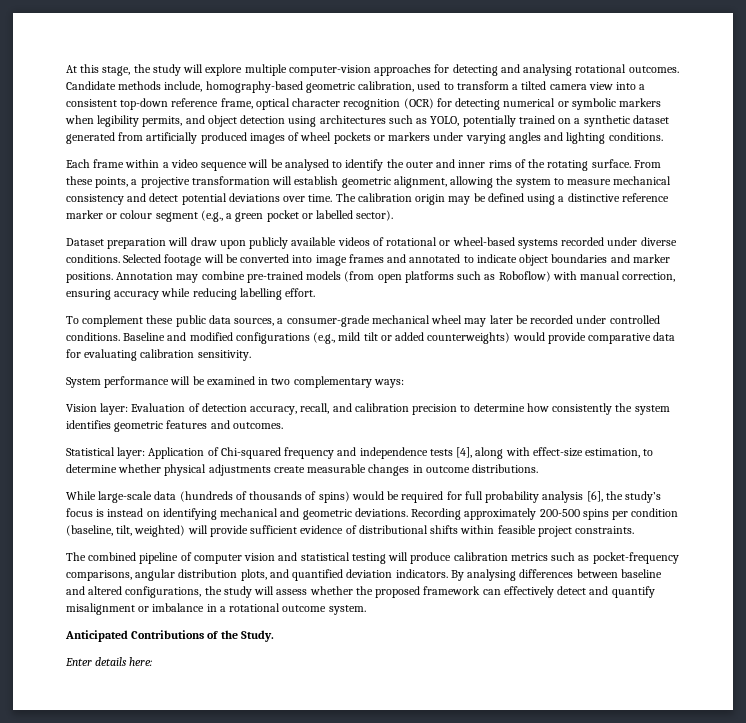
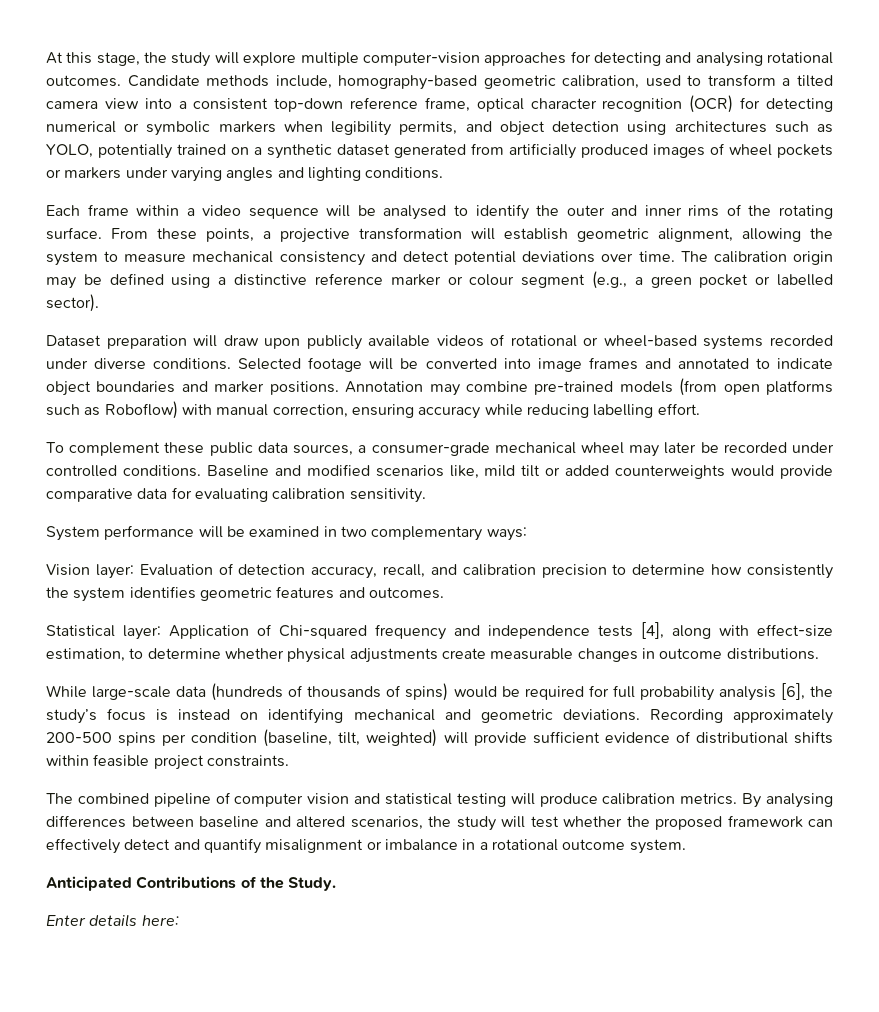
- Baseline and modified configurations (e.g., mild tilt or added counterweights) would provide comparative data for evaluating calibration sensitivity.
+ Baseline and modified scenarios like, mild tilt or added counterweights would provide comparative data for evaluating calibration sensitivity.
- The combined pipeline of computer vision and statistical testing will produce calibration metrics such as pocket-frequency comparisons, angular distribution plots, and quantified deviation indicators.
+ The combined pipeline of computer vision and statistical testing will produce calibration metrics.
- By analysing differences between baseline and altered configurations, the study will assess whether the proposed framework can effectively detect and quantify misalignment or imbalance in a rotational outcome system.
+ By analysing differences between baseline and altered scenarios, the study will test whether the proposed framework can effectively detect and quantify misalignment or imbalance in a rotational outcome system.

